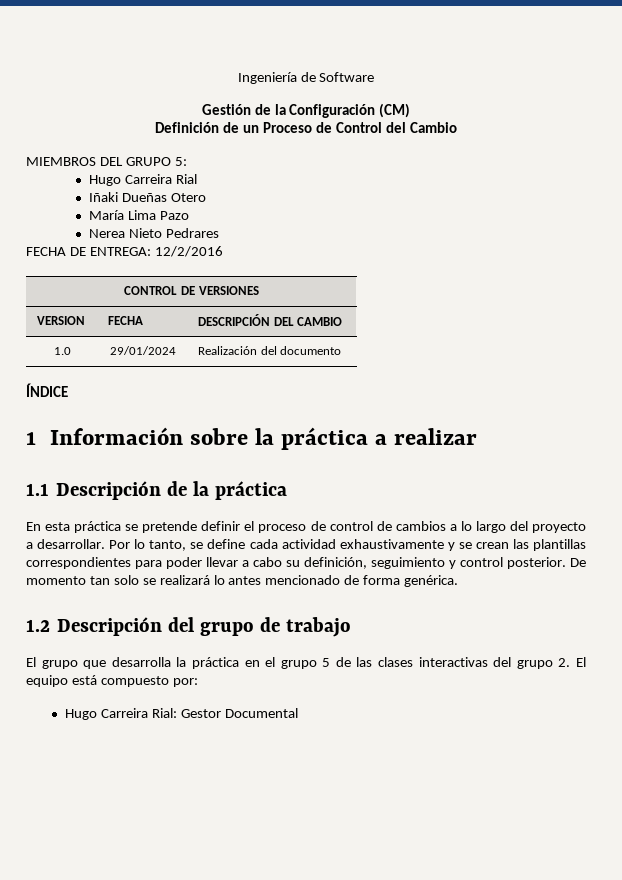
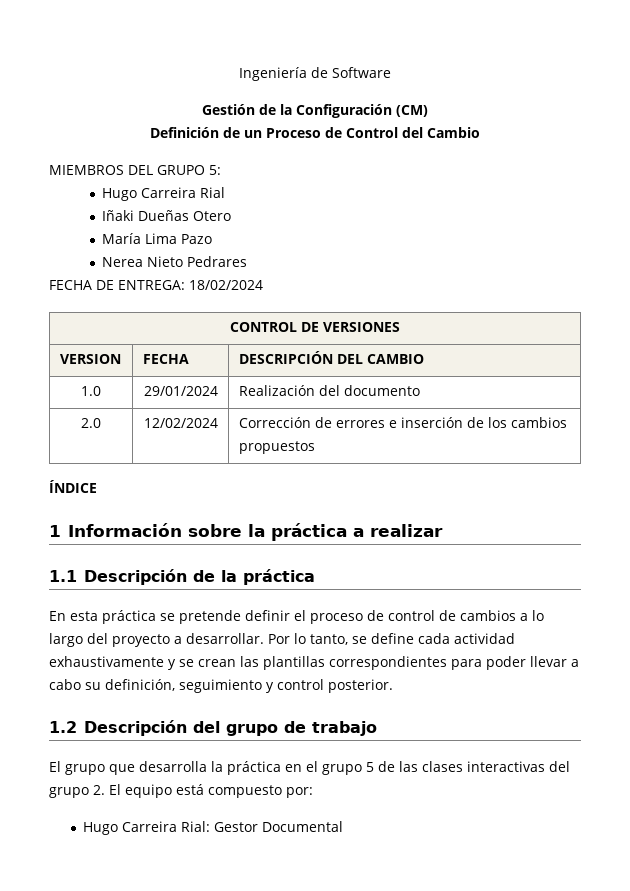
- FECHA DE ENTREGA: 12/2/2016
+ FECHA DE ENTREGA: 18/02/2024
+ 2.0 | 12/02/2024 | Corrección de errores e inserción de los cambios propuestos
- De momento tan solo se realizará lo antes mencionado de forma genérica.

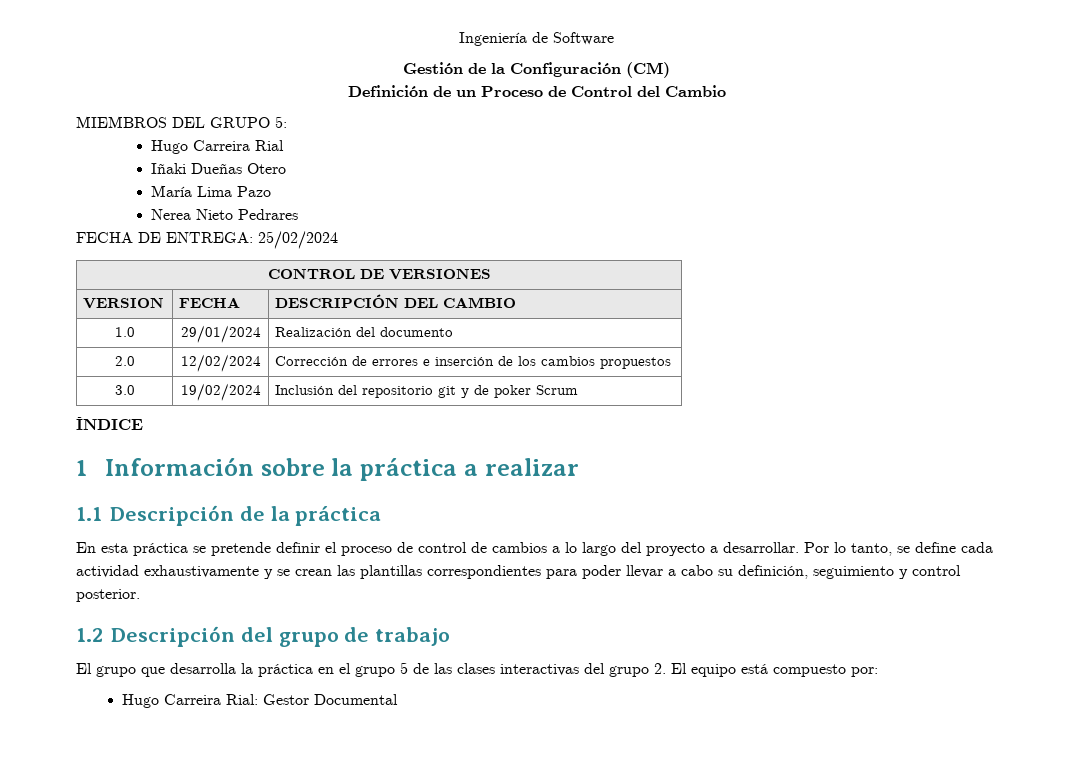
- FECHA DE ENTREGA: 18/02/2024
+ FECHA DE ENTREGA: 25/02/2024
+ 3.0 | 19/02/2024 | Inclusión del repositorio git y de poker Scrum

